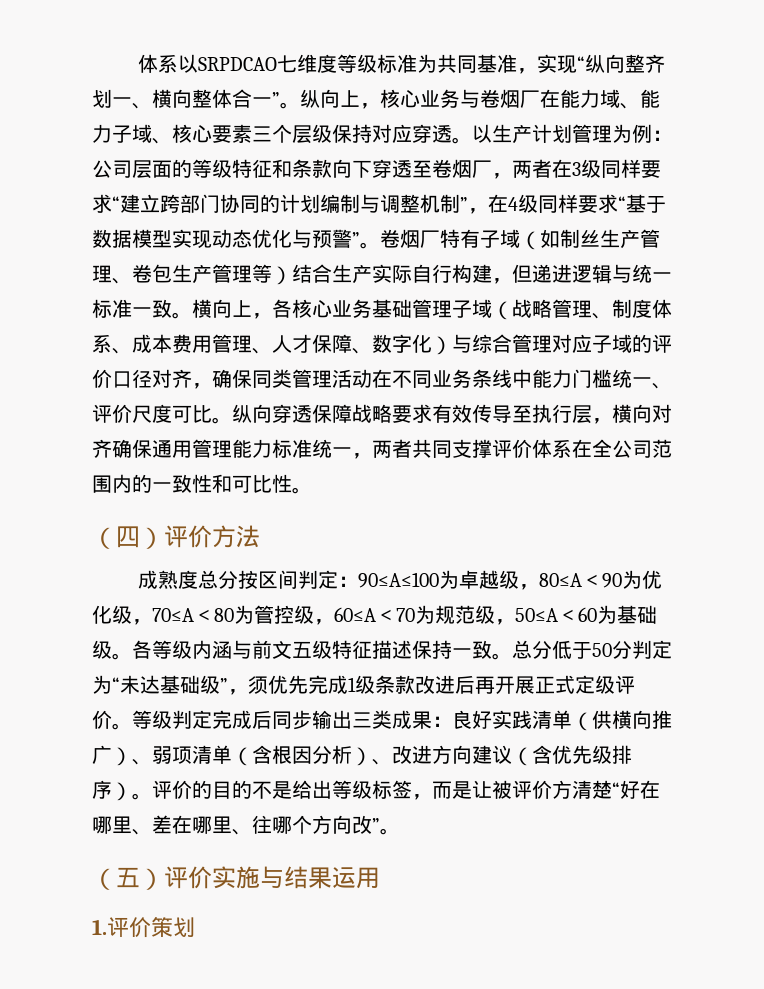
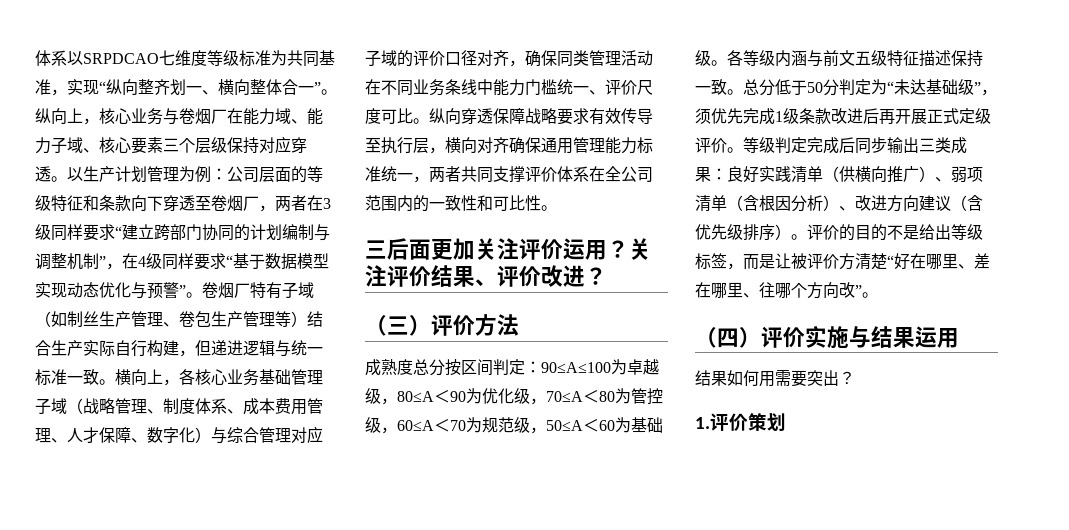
- （四）评价方法
+ 三后面更加关注评价运用？关注评价结果、评价改进？
+ （三）评价方法
- （五）评价实施与结果运用
+ （四）评价实施与结果运用
+ 结果如何用需要突出？

